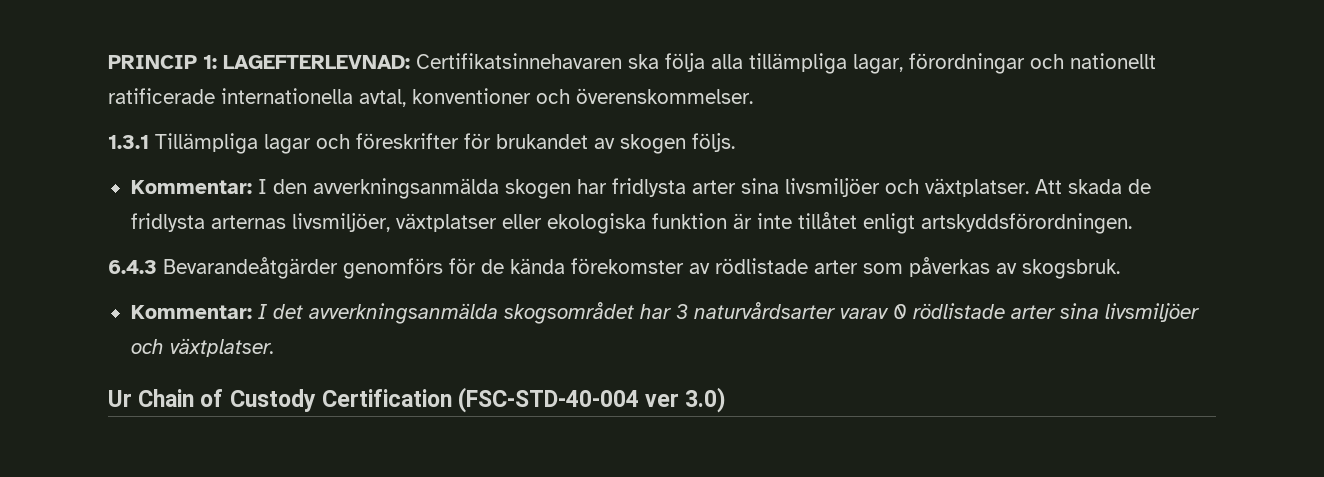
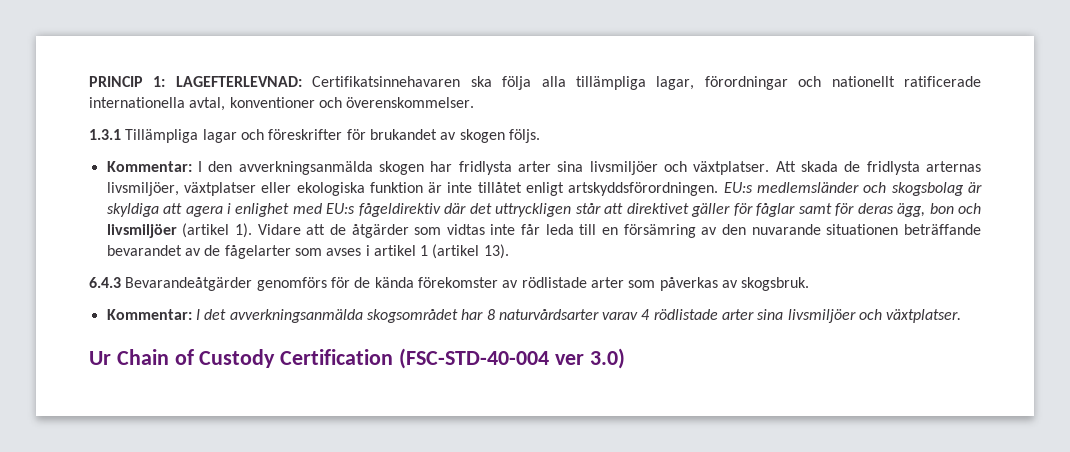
+ EU:s medlemsländer och skogsbolag är skyldiga att agera i enlighet med EU:s fågeldirektiv där det uttryckligen står att direktivet gäller för fåglar samt för deras ägg, bon och livsmiljöer (artikel 1). Vidare att de åtgärder som vidtas inte får leda till en försämring av den nuvarande situationen beträffande bevarandet av de fågelarter som avses i artikel 1 (artikel 13).
- Kommentar: I det avverkningsanmälda skogsområdet har 3 naturvårdsarter varav 0 rödlistade arter sina livsmiljöer och växtplatser.
+ Kommentar: I det avverkningsanmälda skogsområdet har 8 naturvårdsarter varav 4 rödlistade arter sina livsmiljöer och växtplatser.

